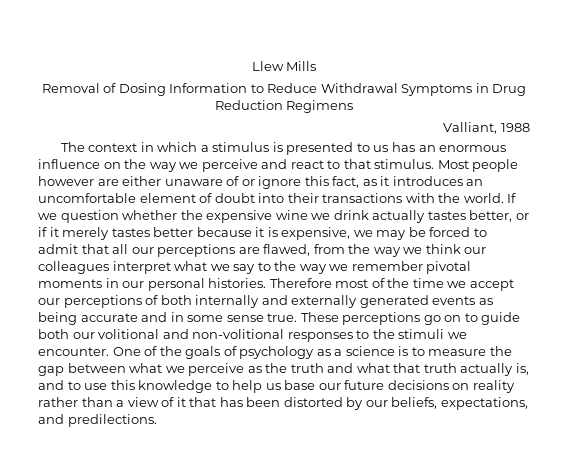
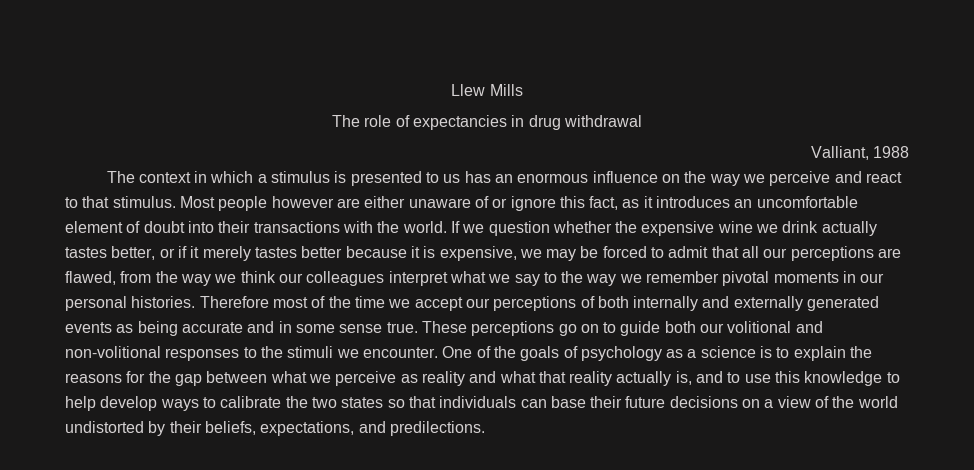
- Removal of Dosing Information to Reduce Withdrawal Symptoms in Drug Reduction Regimens
+ The role of expectancies in drug withdrawal
- One of the goals of psychology as a science is to measure the gap between what we perceive as the truth and what that truth actually is, and to use this knowledge to help us base our future decisions on reality rather than a view of it that has been distorted by our beliefs, expectations, and predilections.
+ One of the goals of psychology as a science is to explain the reasons for the gap between what we perceive as reality and what that reality actually is, and to use this knowledge to help develop ways to calibrate the two states so that individuals can base their future decisions on a view of the world undistorted by their beliefs, expectations, and predilections.

